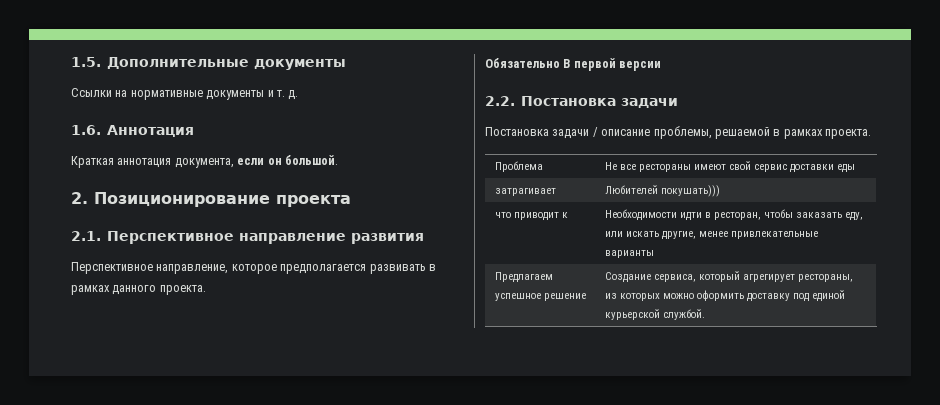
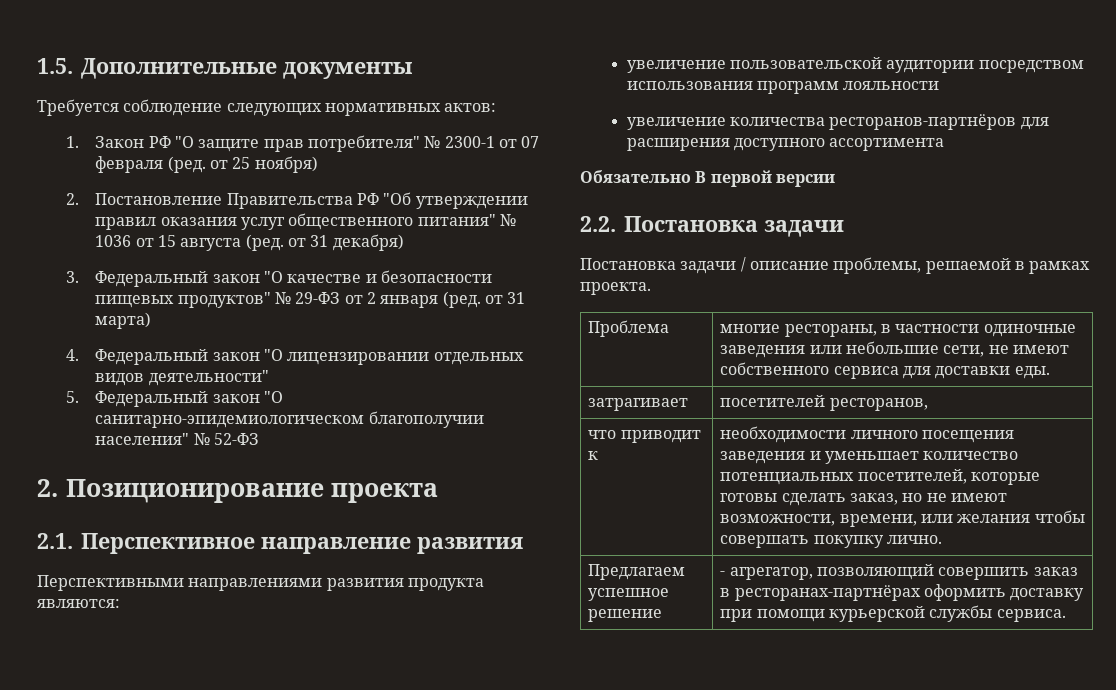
- Ссылки на нормативные документы и т. д.
- 1.6. Аннотация
- Краткая аннотация документа, если он большой.
+ Требуется соблюдение следующих нормативных актов:
+ 1. Закон РФ "О защите прав потребителя" № 2300-1 от 07 февраля (ред. от 25 ноября)
+ 2. Постановление Правительства РФ "Об утверждении правил оказания услуг общественного питания" № 1036 от 15 августа (ред. от 31 декабря)
+ 3. Федеральный закон "О качестве и безопасности пищевых продуктов" № 29-ФЗ от 2 января (ред. от 31 марта)
+ 4. Федеральный закон "О лицензировании отдельных видов деятельности"
+ 5. Федеральный закон "О санитарно-эпидемиологическом благополучии населения" № 52-ФЗ
- Перспективное направление, которое предполагается развивать в рамках данного проекта.
+ Перспективными направлениями развития продукта являются:
+ увеличение пользовательской аудитории посредством использования программ лояльности
+ увеличение количества ресторанов-партнёров для расширения доступного ассортимента
- Проблема | Не все рестораны имеют свой сервис доставки еды
+ Проблема | многие рестораны, в частности одиночные заведения или небольшие сети, не имеют собственного сервиса для доставки еды.
- затрагивает | Любителей покушать)))
+ затрагивает | посетителей ресторанов,
- что приводит к | Необходимости идти в ресторан, чтобы заказать еду, или искать другие, менее привлекательные варианты
- Предлагаем успешное решение | Создание сервиса, который агрегирует рестораны, из которых можно оформить доставку под единой курьерской службой.
+ что приводит к | необходимости личного посещения заведения и уменьшает количество потенциальных посетителей, которые готовы сделать заказ, но не имеют возможности, времени, или желания чтобы совершать покупку лично.
+ Предлагаем успешное решение | - агрегатор, позволяющий совершить заказ в ресторанах-партнёрах оформить доставку при помощи курьерской службы сервиса.

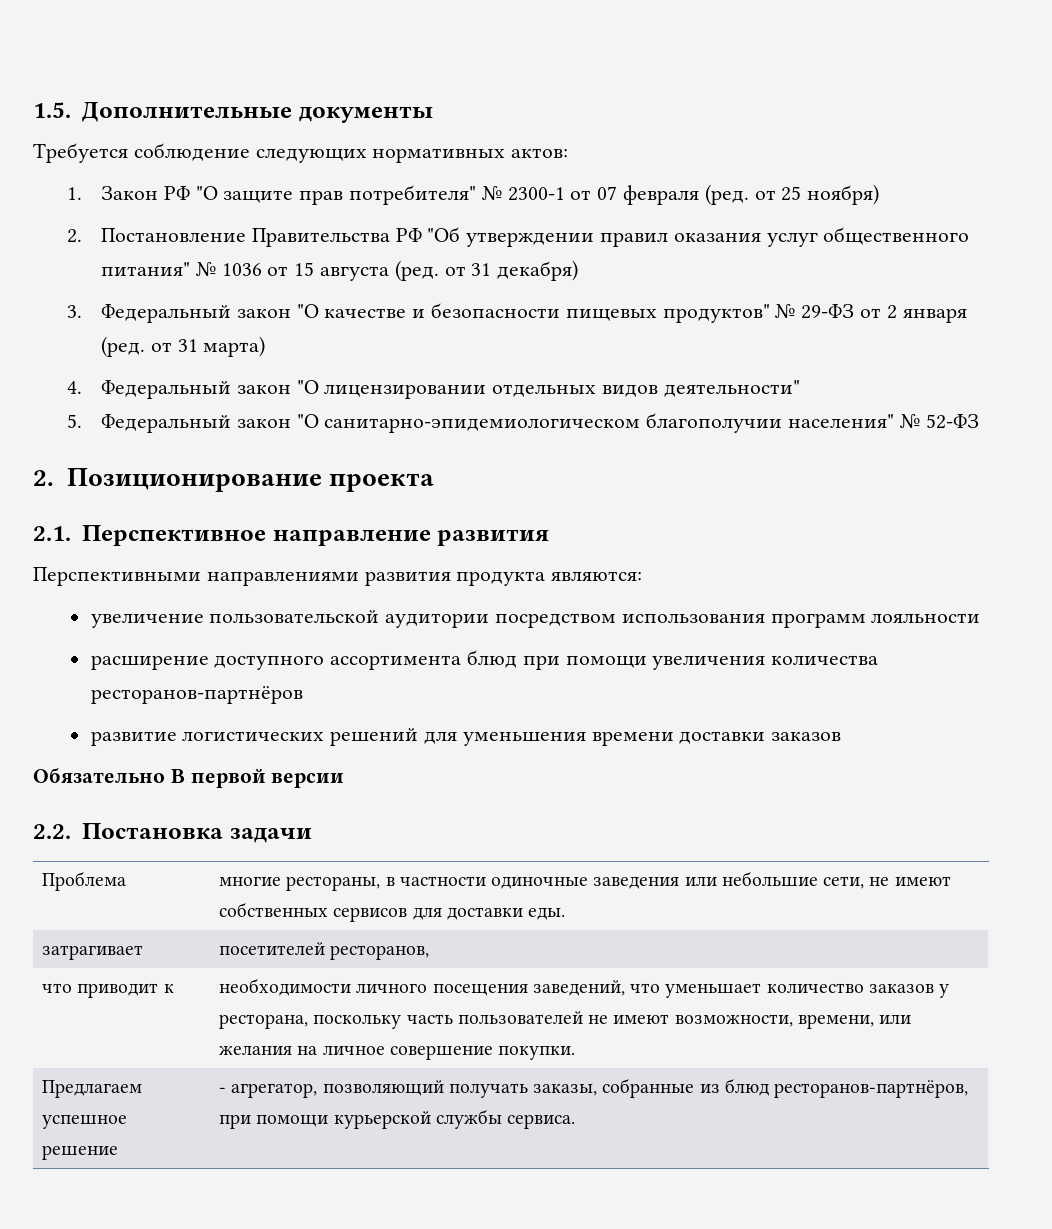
- увеличение количества ресторанов-партнёров для расширения доступного ассортимента
+ расширение доступного ассортимента блюд при помощи увеличения количества ресторанов-партнёров
+ развитие логистических решений для уменьшения времени доставки заказов
- Постановка задачи / описание проблемы, решаемой в рамках проекта.
- Проблема | многие рестораны, в частности одиночные заведения или небольшие сети, не имеют собственного сервиса для доставки еды.
+ Проблема | многие рестораны, в частности одиночные заведения или небольшие сети, не имеют собственных сервисов для доставки еды.
- что приводит к | необходимости личного посещения заведения и уменьшает количество потенциальных посетителей, которые готовы сделать заказ, но не имеют возможности, времени, или желания чтобы совершать покупку лично.
+ что приводит к | необходимости личного посещения заведений, что уменьшает количество заказов у ресторана, поскольку часть пользователей не имеют возможности, времени, или желания на личное совершение покупки.
- Предлагаем успешное решение | - агрегатор, позволяющий совершить заказ в ресторанах-партнёрах оформить доставку при помощи курьерской службы сервиса.
+ Предлагаем успешное решение | - агрегатор, позволяющий получать заказы, собранные из блюд ресторанов-партнёров, при помощи курьерской службы сервиса.

